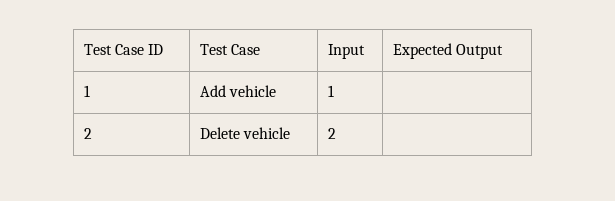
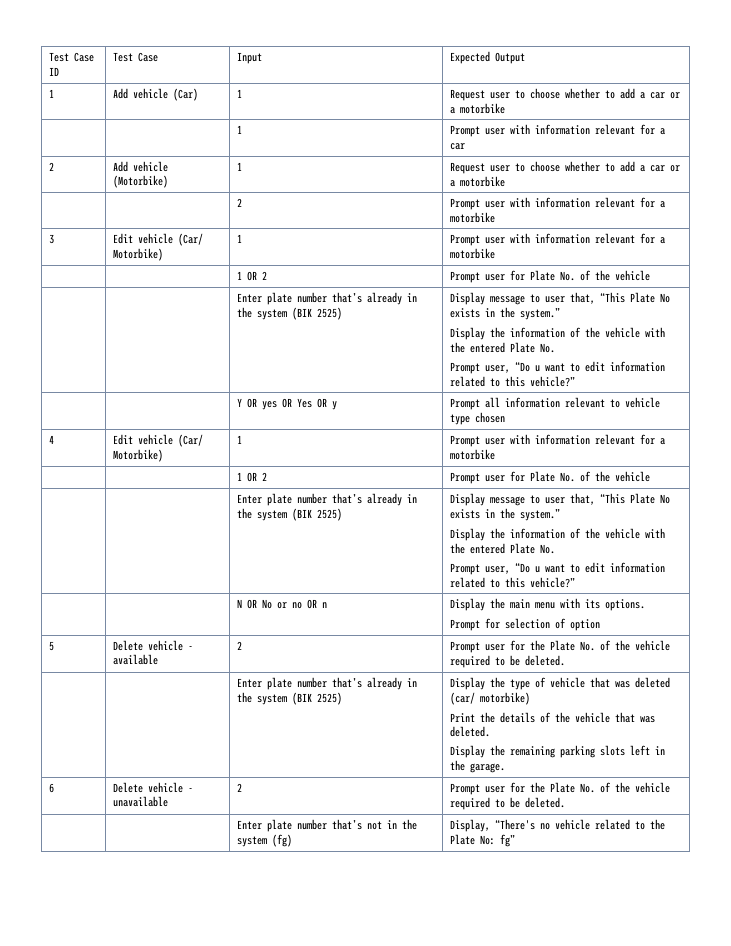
- 1 | Add vehicle | 1 |
- 2 | Delete vehicle | 2 |
+ 1 | Add vehicle (Car) | 1 | Request user to choose whether to add a car or a motorbike
+ | | 1 | Prompt user with information relevant for a car
+ 2 | Add vehicle (Motorbike) | 1 | Request user to choose whether to add a car or a motorbike
+ | | 2 | Prompt user with information relevant for a motorbike
+ 3 | Edit vehicle (Car/ Motorbike) | 1 | Prompt user with information relevant for a motorbike
+ | | 1 OR 2 | Prompt user for Plate No. of the vehicle
+ | | Enter plate number that’s already in the system (BIK 2525) | Display message to user that, “This Plate No exists in the system.”
+ Display the information of the vehicle with the entered Plate No.
+ Prompt user, “Do u want to edit information related to this vehicle?”
+ | | Y OR yes OR Yes OR y | Prompt all information relevant to vehicle type chosen
+ 4 | Edit vehicle (Car/ Motorbike) | 1 | Prompt user with information relevant for a motorbike
+ | | 1 OR 2 | Prompt user for Plate No. of the vehicle
+ | | Enter plate number that’s already in the system (BIK 2525) | Display message to user that, “This Plate No exists in the system.”
+ Display the information of the vehicle with the entered Plate No.
+ Prompt user, “Do u want to edit information related to this vehicle?”
+ | | N OR No or no OR n | Display the main menu with its options.
+ Prompt for selection of option
+ 5 | Delete vehicle - available | 2 | Prompt user for the Plate No. of the vehicle required to be deleted.
+ | | Enter plate number that’s already in the system (BIK 2525) | Display the type of vehicle that was deleted (car/ motorbike)
+ Print the details of the vehicle that was deleted.
+ Display the remaining parking slots left in the garage.
+ 6 | Delete vehicle - unavailable | 2 | Prompt user for the Plate No. of the vehicle required to be deleted.
+ | | Enter plate number that’s not in the system (fg) | Display, “There's no vehicle related to the Plate No: fg”

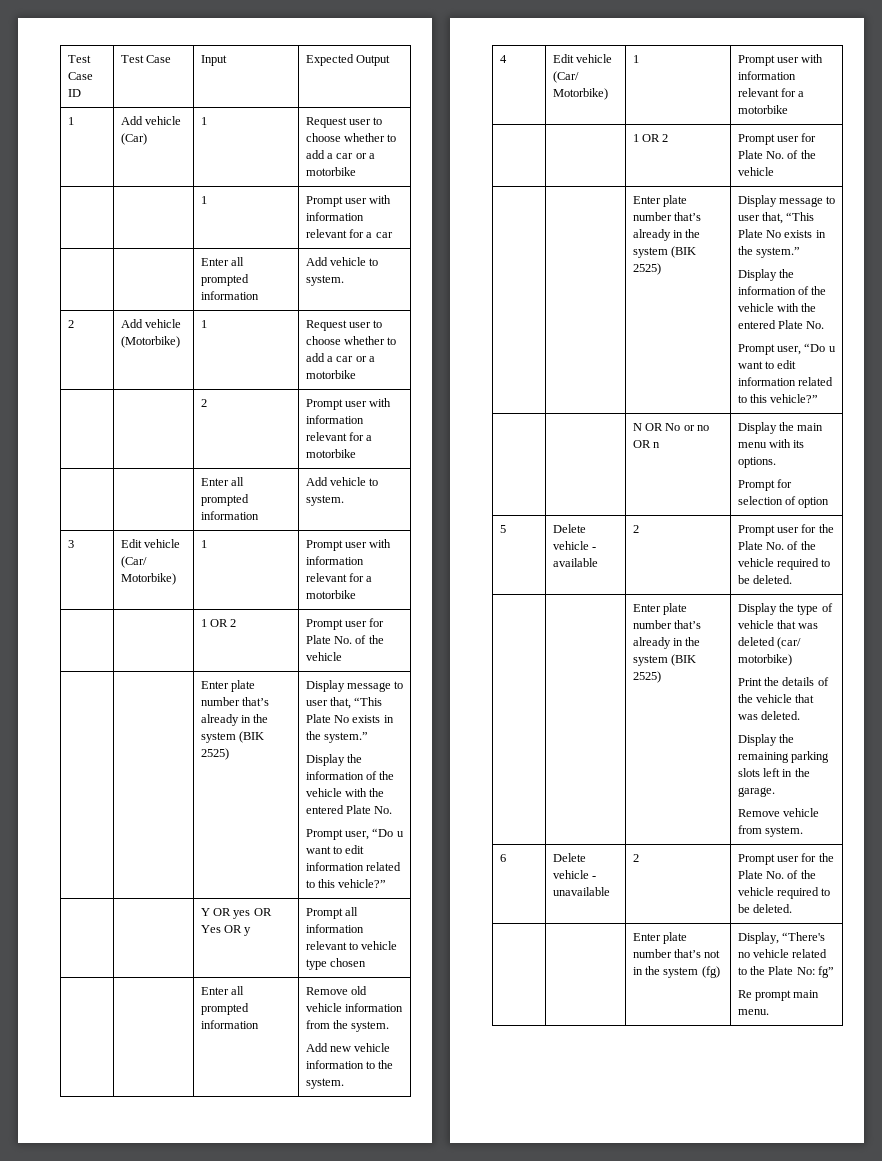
  | | 1 | Prompt user with information relevant for a car
+ | | Enter all prompted information | Add vehicle to system.
  | | 2 | Prompt user with information relevant for a motorbike
+ | | Enter all prompted information | Add vehicle to system.
+ | | Enter all prompted information | Remove old vehicle information from the system.
+ Add new vehicle information to the system.
+ Remove vehicle from system.
  | | Enter plate number that’s not in the system (fg) | Display, “There's no vehicle related to the Plate No: fg”
+ Re prompt main menu.

